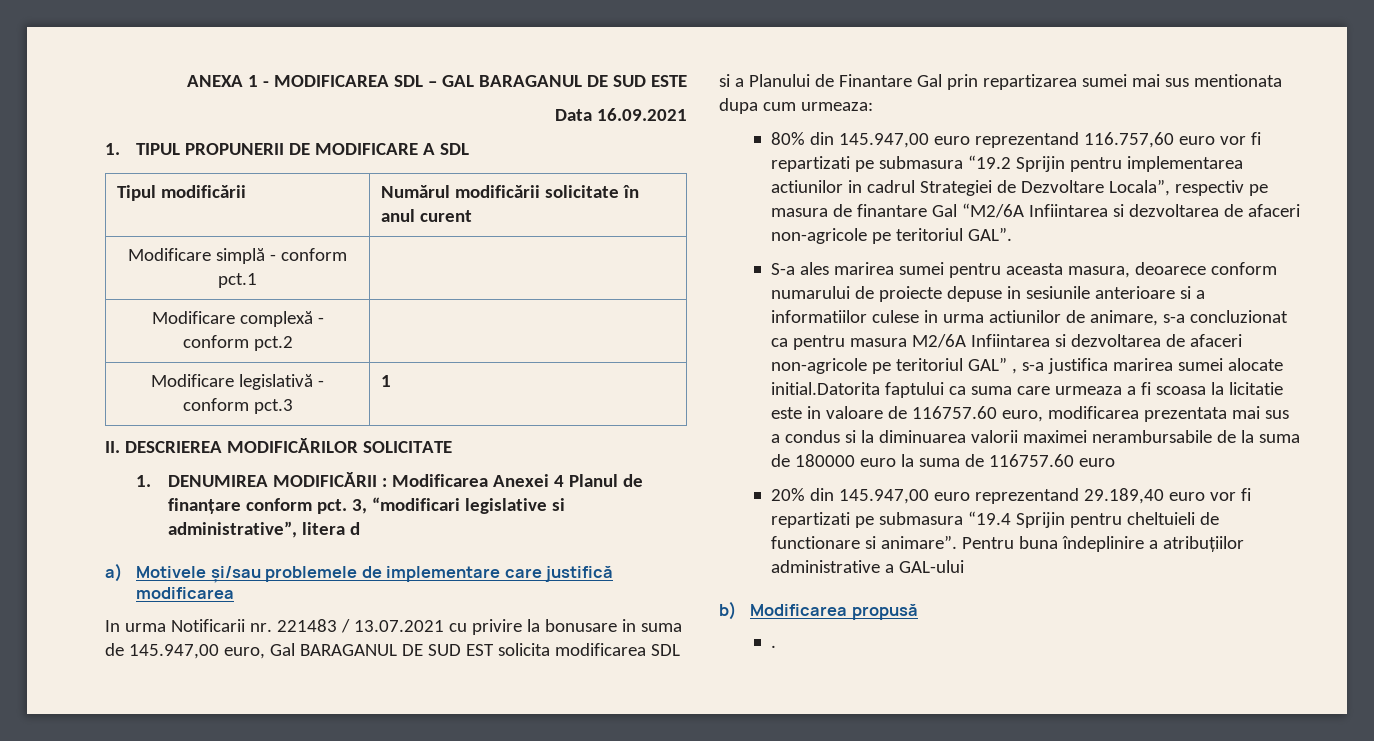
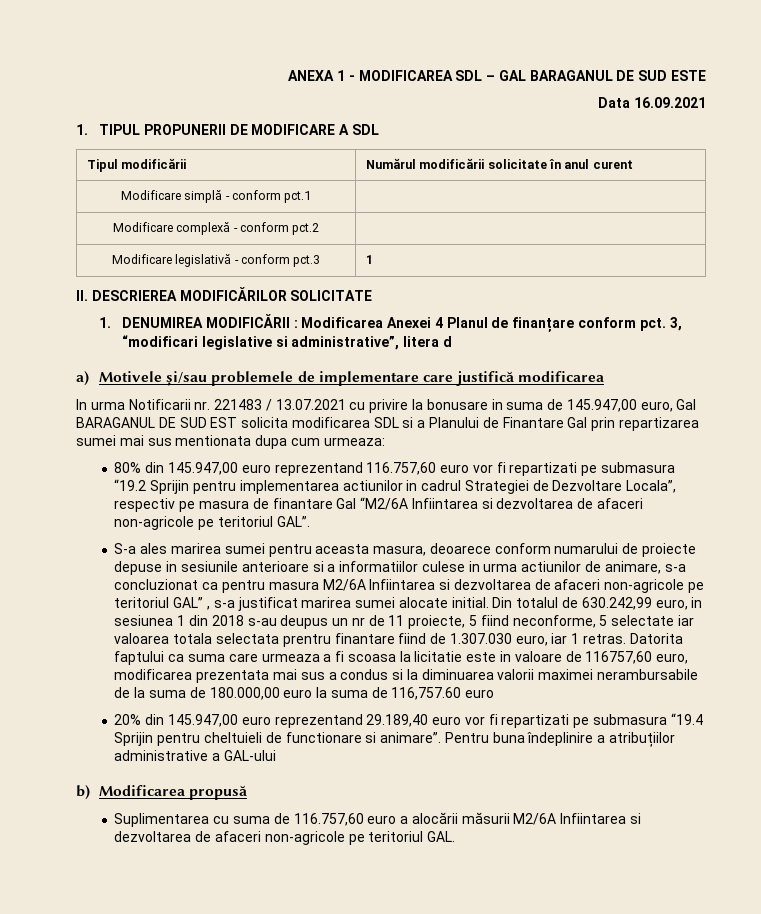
- S-a ales marirea sumei pentru aceasta masura, deoarece conform numarului de proiecte depuse in sesiunile anterioare si a informatiilor culese in urma actiunilor de animare, s-a concluzionat ca pentru masura M2/6A Infiintarea si dezvoltarea de afaceri non-agricole pe teritoriul GAL” , s-a justifica marirea sumei alocate initial.Datorita faptului ca suma care urmeaza a fi scoasa la licitatie este in valoare de 116757.60 euro, modificarea prezentata mai sus a condus si la diminuarea valorii maximei nerambursabile de la suma de 180000 euro la suma de 116757.60 euro
+ S-a ales marirea sumei pentru aceasta masura, deoarece conform numarului de proiecte depuse in sesiunile anterioare si a informatiilor culese in urma actiunilor de animare, s-a concluzionat ca pentru masura M2/6A Infiintarea si dezvoltarea de afaceri non-agricole pe teritoriul GAL” , s-a justificat marirea sumei alocate initial. Din totalul de 630.242,99 euro, in sesiunea 1 din 2018 s-au deupus un nr de 11 proiecte, 5 fiind neconforme, 5 selectate iar valoarea totala selectata prentru finantare fiind de 1.307.030 euro, iar 1 retras. Datorita faptului ca suma care urmeaza a fi scoasa la licitatie este in valoare de 116757,60 euro, modificarea prezentata mai sus a condus si la diminuarea valorii maximei nerambursabile de la suma de 180.000,00 euro la suma de 116,757.60 euro
- .
+ Suplimentarea cu suma de 116.757,60 euro a alocării măsurii M2/6A Infiintarea si dezvoltarea de afaceri non-agricole pe teritoriul GAL.

